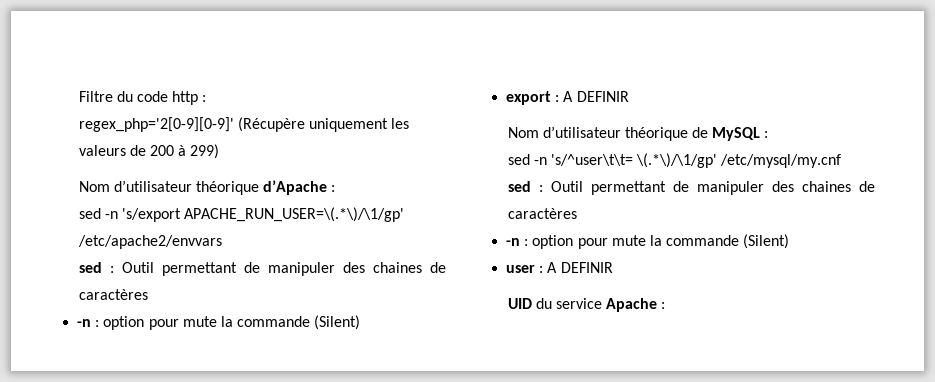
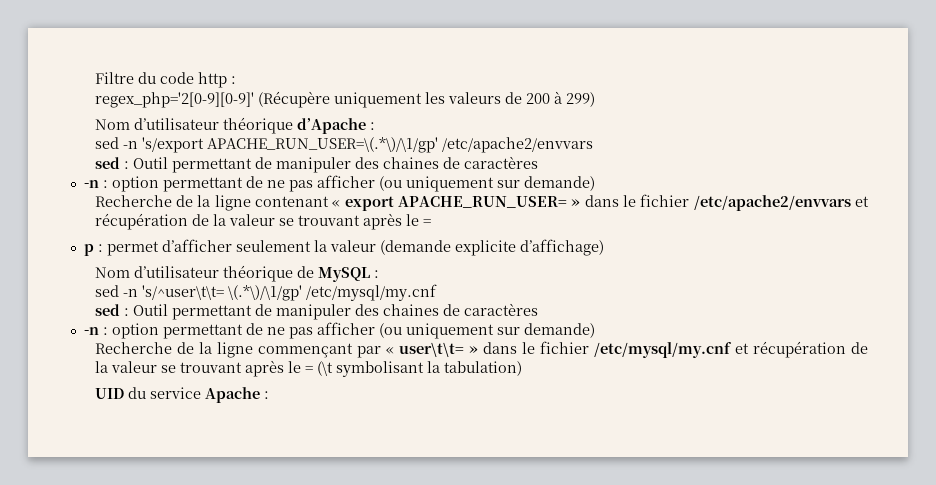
  sed -n 's/export APACHE_RUN_USER=\(.*\)/\1/gp' /etc/apache2/envvars
  sed : Outil permettant de manipuler des chaines de caractères
- -n : option pour mute la commande (Silent)
- export : A DEFINIR
+ -n : option permettant de ne pas afficher (ou uniquement sur demande)
+ Recherche de la ligne contenant « export APACHE_RUN_USER= » dans le fichier /etc/apache2/envvars et récupération de la valeur se trouvant après le =
+ p : permet d’afficher seulement la valeur (demande explicite d’affichage)
  sed -n 's/^user\t\t= \(.*\)/\1/gp' /etc/mysql/my.cnf
  sed : Outil permettant de manipuler des chaines de caractères
- -n : option pour mute la commande (Silent)
- user : A DEFINIR
+ -n : option permettant de ne pas afficher (ou uniquement sur demande)
+ Recherche de la ligne commençant par « user\t\t= » dans le fichier /etc/mysql/my.cnf et récupération de la valeur se trouvant après le = (\t symbolisant la tabulation)

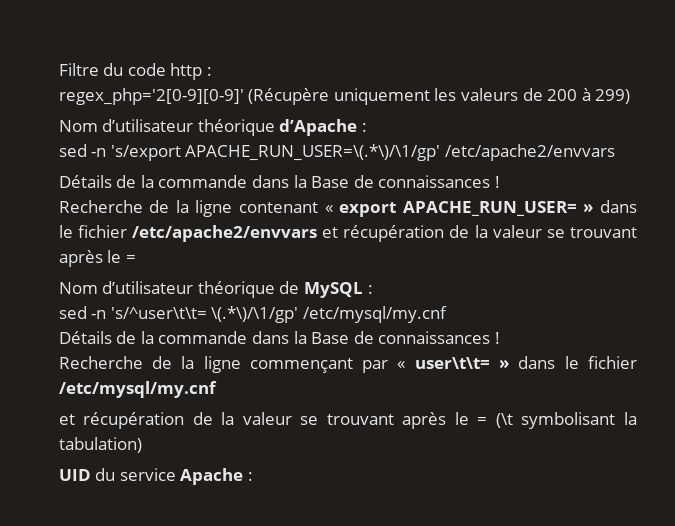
  sed -n 's/export APACHE_RUN_USER=\(.*\)/\1/gp' /etc/apache2/envvars
- sed : Outil permettant de manipuler des chaines de caractères
- -n : option permettant de ne pas afficher (ou uniquement sur demande)
+ Détails de la commande dans la Base de connaissances !
- p : permet d’afficher seulement la valeur (demande explicite d’affichage)
  sed -n 's/^user\t\t= \(.*\)/\1/gp' /etc/mysql/my.cnf
- sed : Outil permettant de manipuler des chaines de caractères
- -n : option permettant de ne pas afficher (ou uniquement sur demande)
+ Détails de la commande dans la Base de connaissances !
- Recherche de la ligne commençant par « user\t\t= » dans le fichier /etc/mysql/my.cnf et récupération de la valeur se trouvant après le = (\t symbolisant la tabulation)
+ Recherche de la ligne commençant par « user\t\t= » dans le fichier /etc/mysql/my.cnf
+ et récupération de la valeur se trouvant après le = (\t symbolisant la tabulation)

